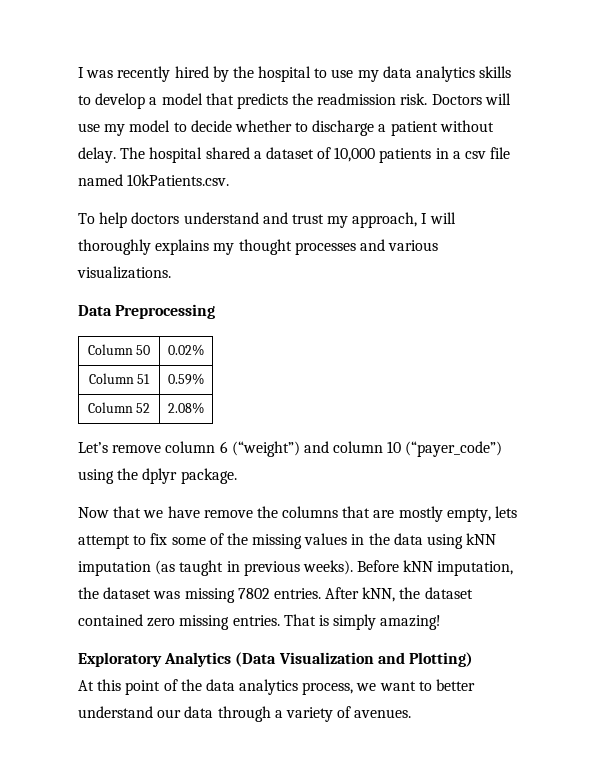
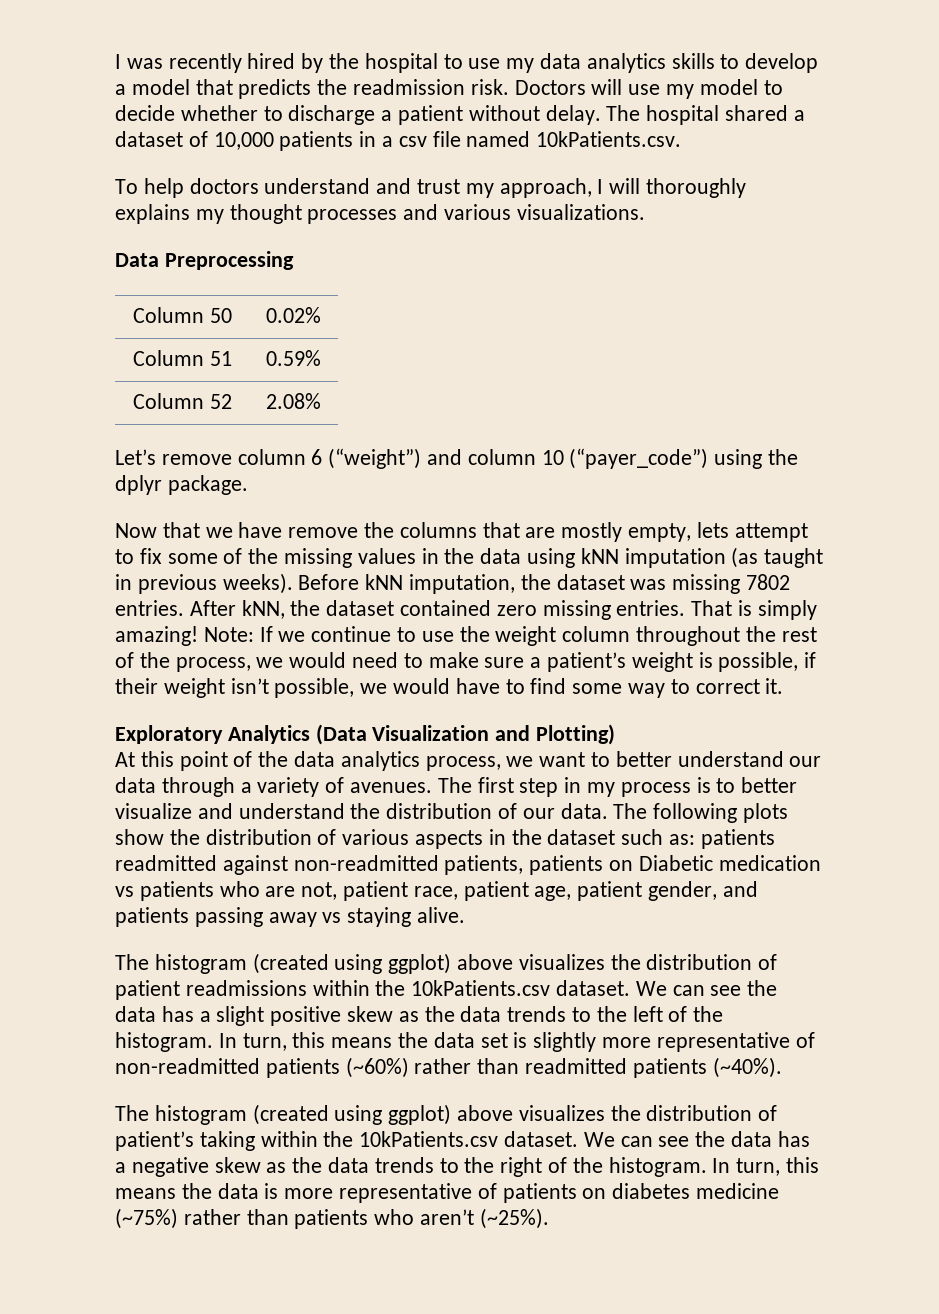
+ Note: If we continue to use the weight column throughout the rest of the process, we would need to make sure a patient’s weight is possible, if their weight isn’t possible, we would have to find some way to correct it.
+ The first step in my process is to better visualize and understand the distribution of our data. The following plots show the distribution of various aspects in the dataset such as: patients readmitted against non-readmitted patients, patients on Diabetic medication vs patients who are not, patient race, patient age, patient gender, and patients passing away vs staying alive.
+ The histogram (created using ggplot) above visualizes the distribution of patient readmissions within the 10kPatients.csv dataset. We can see the data has a slight positive skew as the data trends to the left of the histogram. In turn, this means the data set is slightly more representative of non-readmitted patients (~60%) rather than readmitted patients (~40%).
+ The histogram (created using ggplot) above visualizes the distribution of patient’s taking within the 10kPatients.csv dataset. We can see the data has a negative skew as the data trends to the right of the histogram. In turn, this means the data is more representative of patients on diabetes medicine (~75%) rather than patients who aren’t (~25%).

